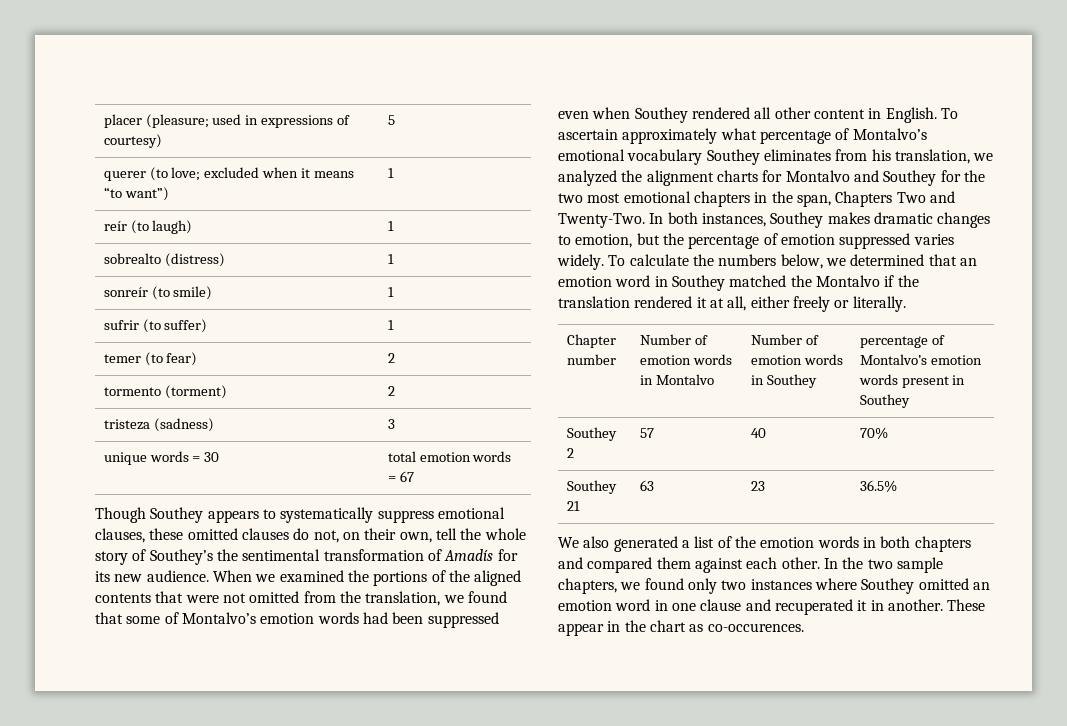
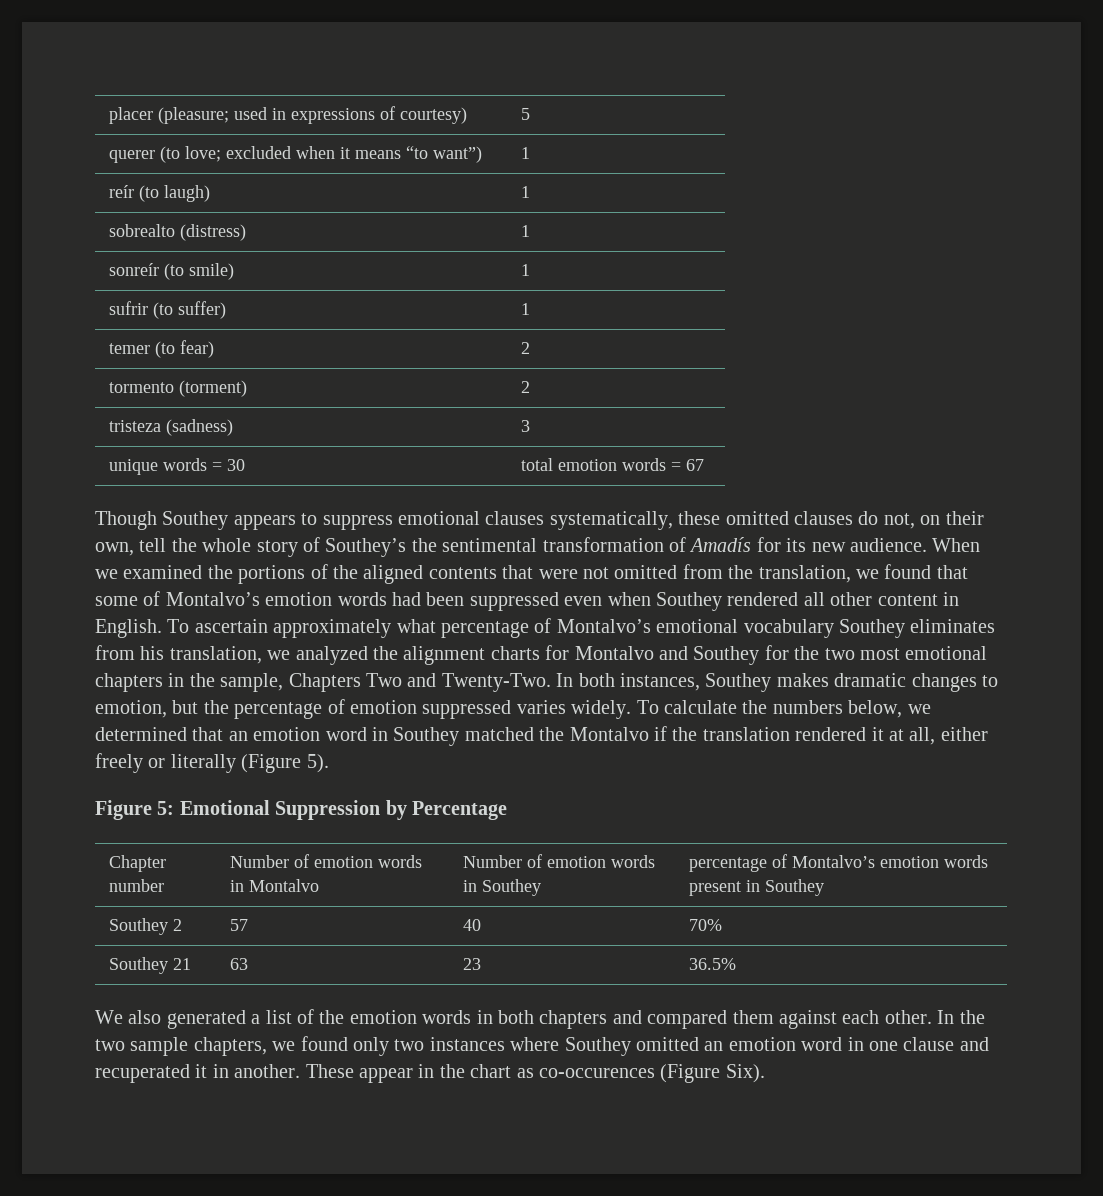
- Though Southey appears to systematically suppress emotional clauses, these omitted clauses do not, on their own, tell the whole story of Southey’s the sentimental transformation of Amadís for its new audience.
+ Though Southey appears to suppress emotional clauses systematically, these omitted clauses do not, on their own, tell the whole story of Southey’s the sentimental transformation of Amadís for its new audience.
- To ascertain approximately what percentage of Montalvo’s emotional vocabulary Southey eliminates from his translation, we analyzed the alignment charts for Montalvo and Southey for the two most emotional chapters in the span, Chapters Two and Twenty-Two.
+ To ascertain approximately what percentage of Montalvo’s emotional vocabulary Southey eliminates from his translation, we analyzed the alignment charts for Montalvo and Southey for the two most emotional chapters in the sample, Chapters Two and Twenty-Two.
- To calculate the numbers below, we determined that an emotion word in Southey matched the Montalvo if the translation rendered it at all, either freely or literally.
+ To calculate the numbers below, we determined that an emotion word in Southey matched the Montalvo if the translation rendered it at all, either freely or literally (Figure 5).
+ Figure 5: Emotional Suppression by Percentage
- These appear in the chart as co-occurences.
+ These appear in the chart as co-occurences (Figure Six).

